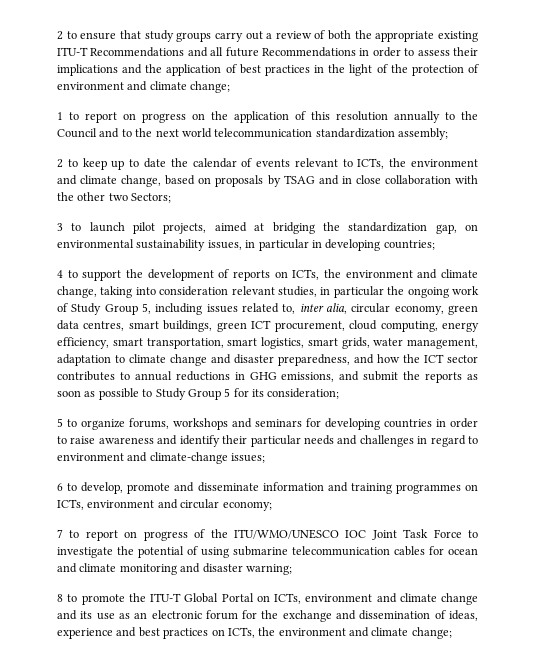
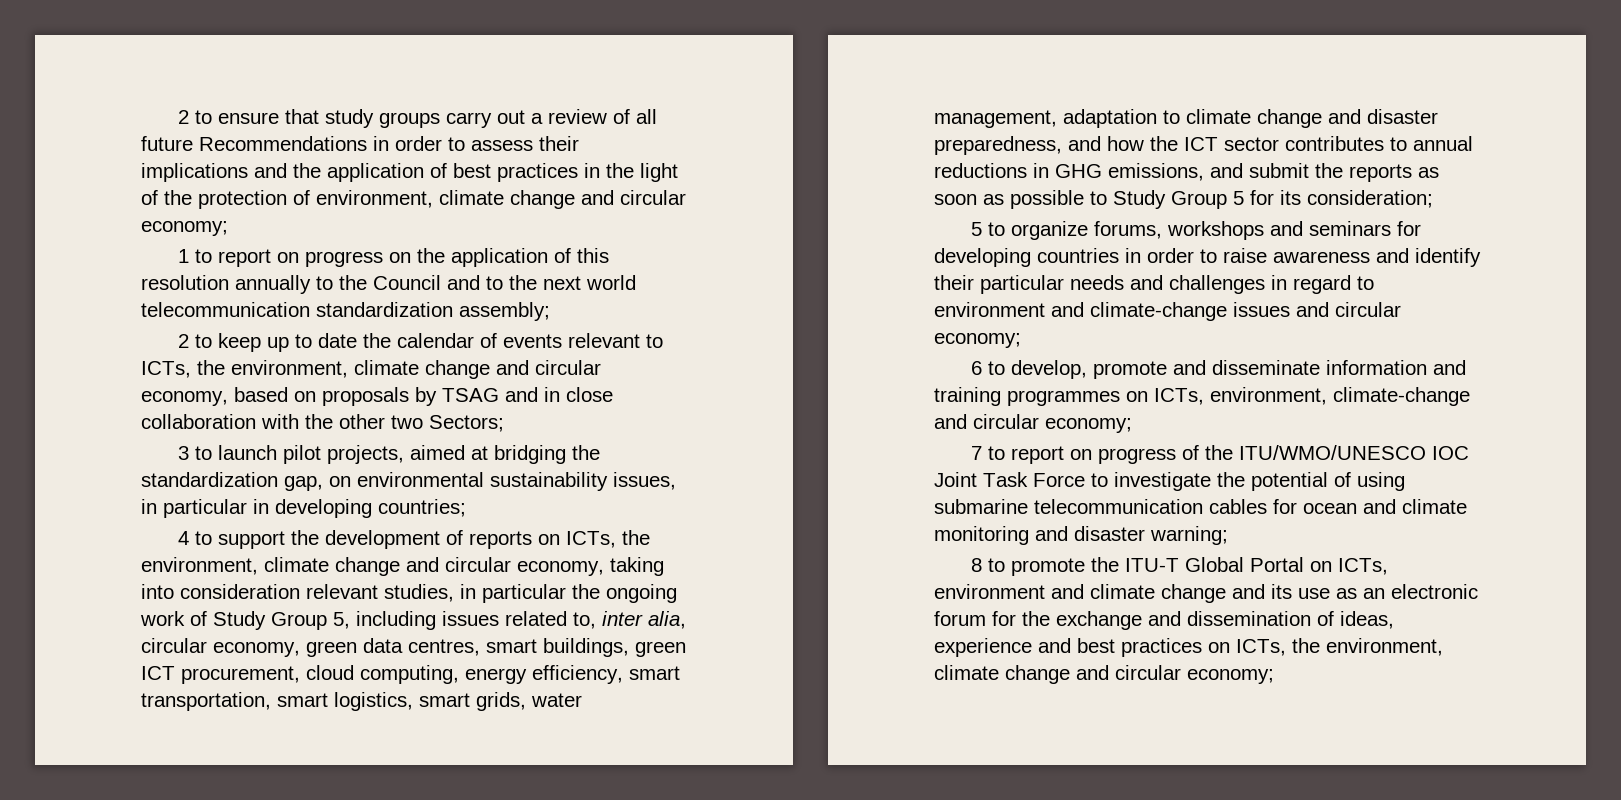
- 2 to ensure that study groups carry out a review of both the appropriate existing ITU-T Recommendations and all future Recommendations in order to assess their implications and the application of best practices in the light of the protection of environment and climate change;
+ 2 to ensure that study groups carry out a review of all future Recommendations in order to assess their implications and the application of best practices in the light of the protection of environment, climate change and circular economy;
- 2 to keep up to date the calendar of events relevant to ICTs, the environment and climate change, based on proposals by TSAG and in close collaboration with the other two Sectors;
+ 2 to keep up to date the calendar of events relevant to ICTs, the environment, climate change and circular economy, based on proposals by TSAG and in close collaboration with the other two Sectors;
- 4 to support the development of reports on ICTs, the environment and climate change, taking into consideration relevant studies, in particular the ongoing work of Study Group 5, including issues related to, inter alia, circular economy, green data centres, smart buildings, green ICT procurement, cloud computing, energy efficiency, smart transportation, smart logistics, smart grids, water management, adaptation to climate change and disaster preparedness, and how the ICT sector contributes to annual reductions in GHG emissions, and submit the reports as soon as possible to Study Group 5 for its consideration;
+ 4 to support the development of reports on ICTs, the environment, climate change and circular economy, taking into consideration relevant studies, in particular the ongoing work of Study Group 5, including issues related to, inter alia, circular economy, green data centres, smart buildings, green ICT procurement, cloud computing, energy efficiency, smart transportation, smart logistics, smart grids, water management, adaptation to climate change and disaster preparedness, and how the ICT sector contributes to annual reductions in GHG emissions, and submit the reports as soon as possible to Study Group 5 for its consideration;
- 5 to organize forums, workshops and seminars for developing countries in order to raise awareness and identify their particular needs and challenges in regard to environment and climate-change issues;
+ 5 to organize forums, workshops and seminars for developing countries in order to raise awareness and identify their particular needs and challenges in regard to environment and climate-change issues and circular economy;
- 6 to develop, promote and disseminate information and training programmes on ICTs, environment and circular economy;
+ 6 to develop, promote and disseminate information and training programmes on ICTs, environment, climate-change and circular economy;
- 8 to promote the ITU-T Global Portal on ICTs, environment and climate change and its use as an electronic forum for the exchange and dissemination of ideas, experience and best practices on ICTs, the environment and climate change;
+ 8 to promote the ITU-T Global Portal on ICTs, environment and climate change and its use as an electronic forum for the exchange and dissemination of ideas, experience and best practices on ICTs, the environment, climate change and circular economy;

